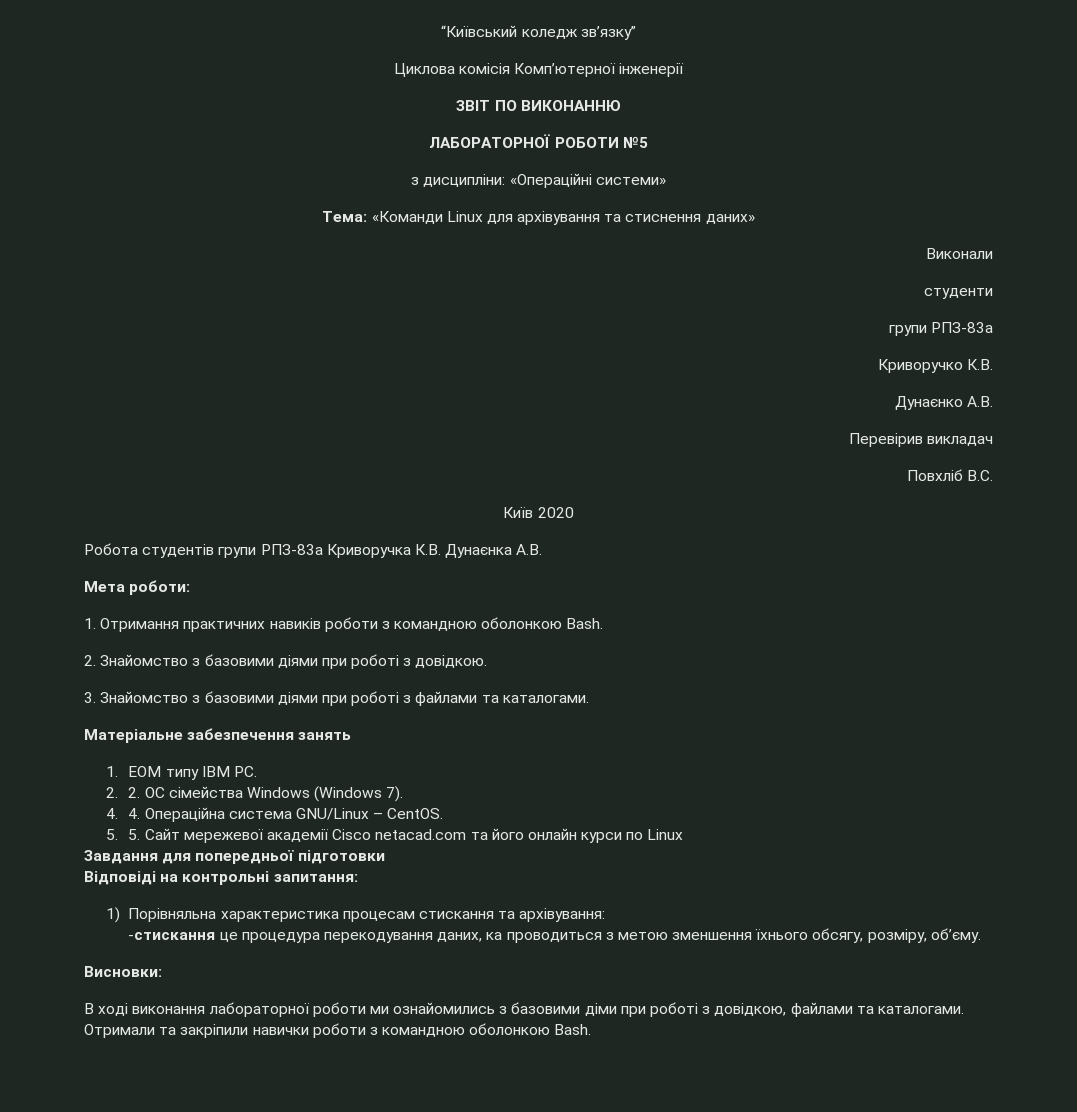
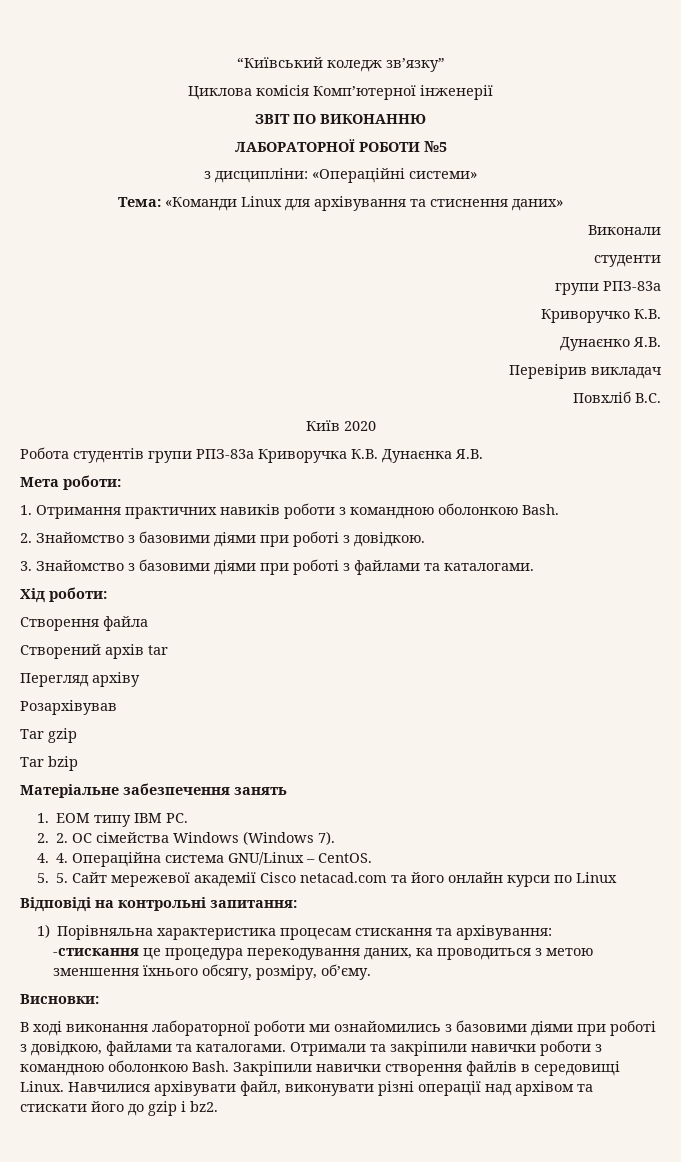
- Дунаєнко А.В.
+ Дунаєнко Я.В.
- Робота студентів групи РПЗ-83а Криворучка К.В. Дунаєнка А.В.
+ Робота студентів групи РПЗ-83а Криворучка К.В. Дунаєнка Я.В.
+ Хід роботи:
+ Створення файла
+ Створений архів tar
+ Перегляд архіву
+ Розархівував
+ Tar gzip
+ Tar bzip
- Завдання для попередньої підготовки
- В ході виконання лабораторної роботи ми ознайомились з базовими діми при роботі з довідкою, файлами та каталогами.
+ В ході виконання лабораторної роботи ми ознайомились з базовими діями при роботі з довідкою, файлами та каталогами.
+ Закріпили навички створення файлів в середовищі Linux. Навчилися архівувати файл, виконувати різні операції над архівом та стискати його до gzip і bz2.

